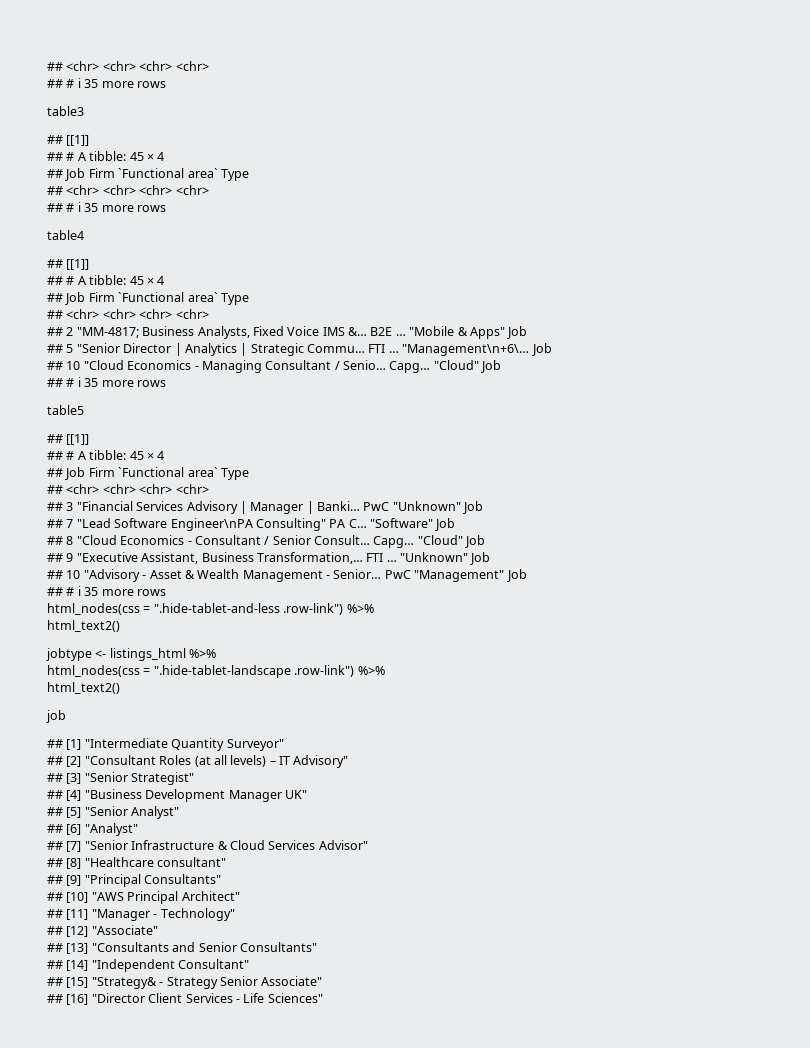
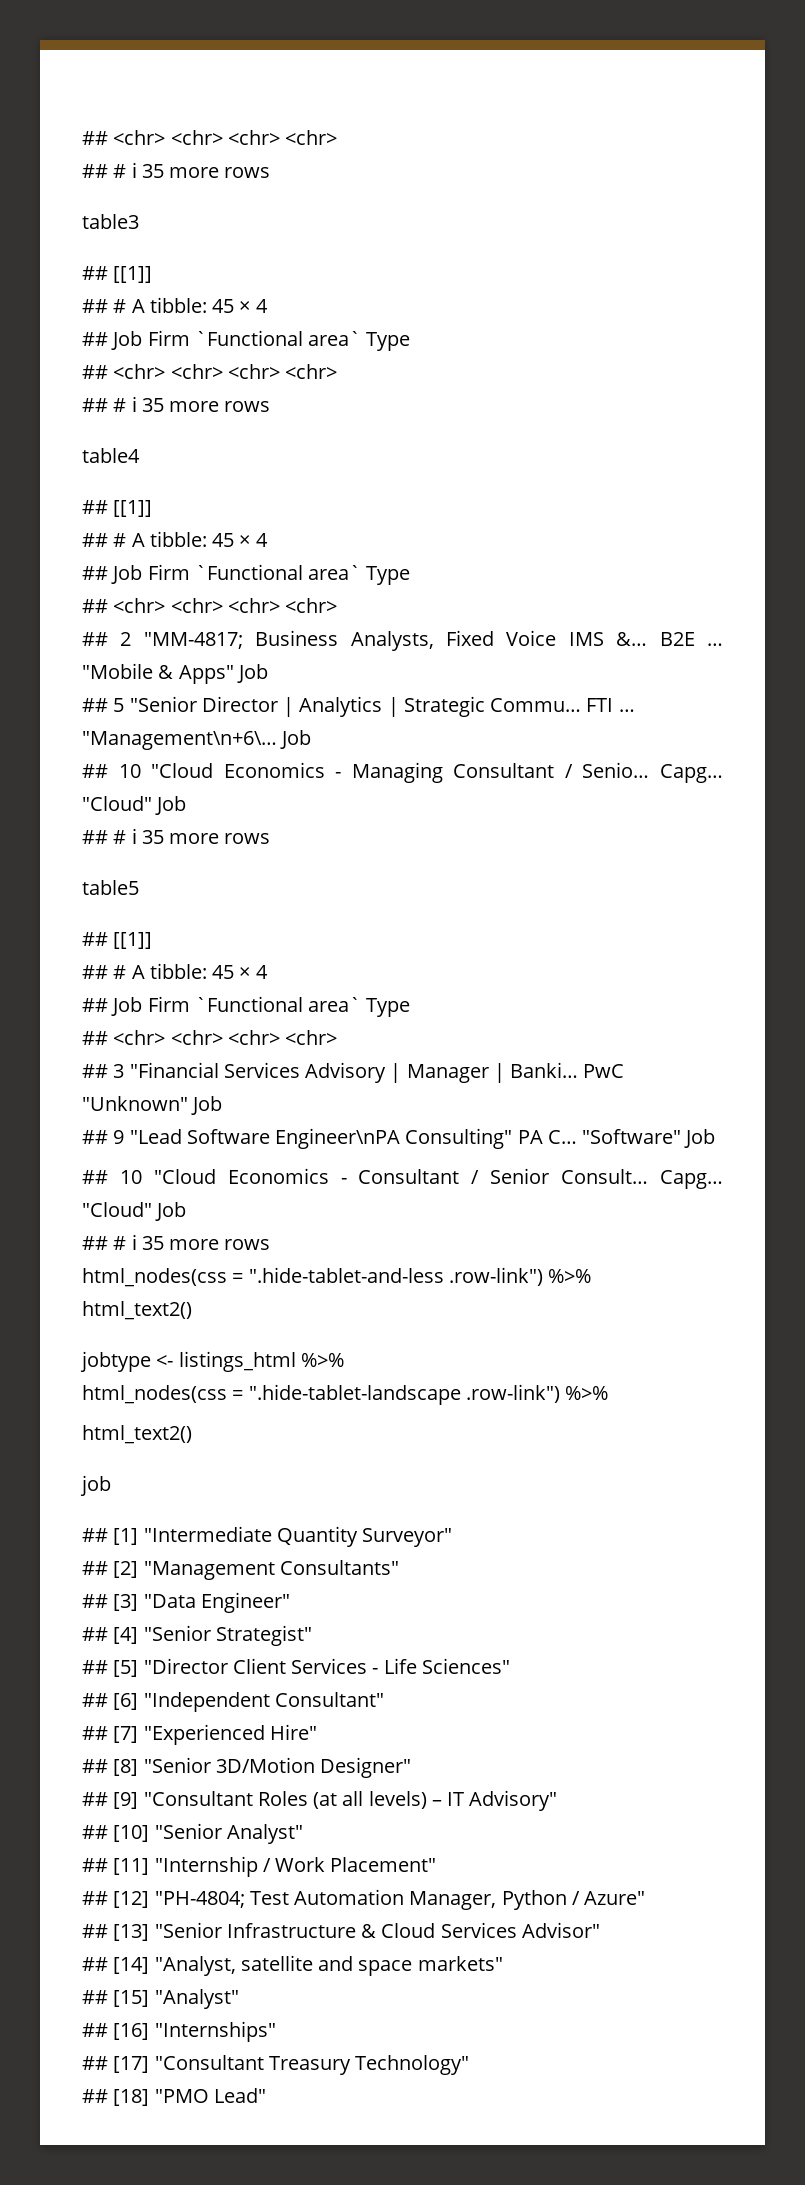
- ## 7 "Lead Software Engineer\nPA Consulting" PA C…
+ ## 9 "Lead Software Engineer\nPA Consulting" PA C…
- ## 8 "Cloud Economics - Consultant / Senior Consult…
+ ## 10 "Cloud Economics - Consultant / Senior Consult…
- ## 9 "Executive Assistant, Business Transformation,… FTI … "Unknown" Job
- ## 10 "Advisory - Asset & Wealth Management - Senior… PwC "Management" Job
- ## [2] "Consultant Roles (at all levels) – IT Advisory"
+ ## [2] "Management Consultants"
+ ## [3] "Data Engineer"
+ ## [4] "Senior Strategist"
+ ## [5] "Director Client Services - Life Sciences"
+ ## [6] "Independent Consultant"
+ ## [7] "Experienced Hire"
+ ## [8] "Senior 3D/Motion Designer"
+ ## [9] "Consultant Roles (at all levels) – IT Advisory"
- ## [3] "Senior Strategist"
- ## [4] "Business Development Manager UK"
- ## [5] "Senior Analyst"
- ## [6] "Analyst"
- ## [7] "Senior Infrastructure & Cloud Services Advisor"
+ ## [10] "Senior Analyst"
+ ## [11] "Internship / Work Placement"
+ ## [12] "PH-4804; Test Automation Manager, Python / Azure"
+ ## [13] "Senior Infrastructure & Cloud Services Advisor"
- ## [8] "Healthcare consultant"
- ## [9] "Principal Consultants"
- ## [10] "AWS Principal Architect"
- ## [11] "Manager - Technology"
- ## [12] "Associate"
- ## [13] "Consultants and Senior Consultants"
- ## [14] "Independent Consultant"
- ## [15] "Strategy& - Strategy Senior Associate"
- ## [16] "Director Client Services - Life Sciences"
+ ## [14] "Analyst, satellite and space markets"
+ ## [15] "Analyst"
+ ## [16] "Internships"
+ ## [17] "Consultant Treasury Technology"
+ ## [18] "PMO Lead"

